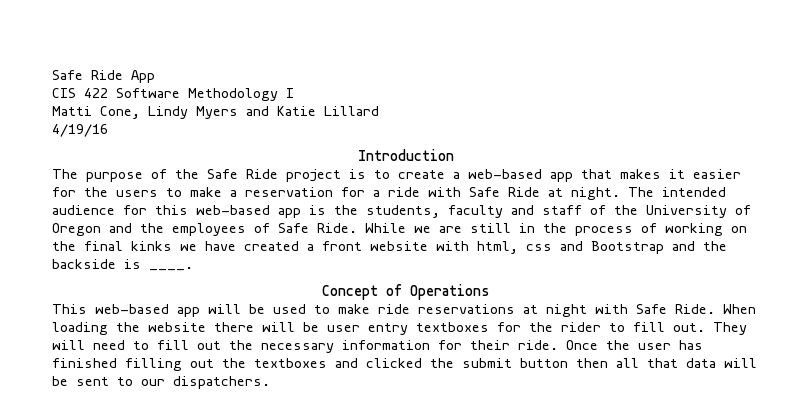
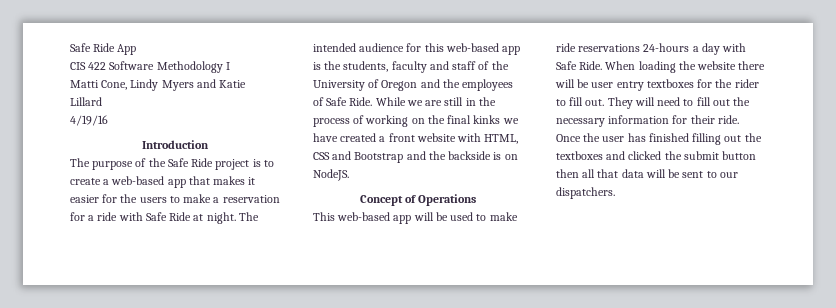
- While we are still in the process of working on the final kinks we have created a front website with html, css and Bootstrap and the backside is ____.
+ While we are still in the process of working on the final kinks we have created a front website with HTML, CSS and Bootstrap and the backside is on NodeJS.
- This web-based app will be used to make ride reservations at night with Safe Ride.
+ This web-based app will be used to make ride reservations 24-hours a day with Safe Ride.

